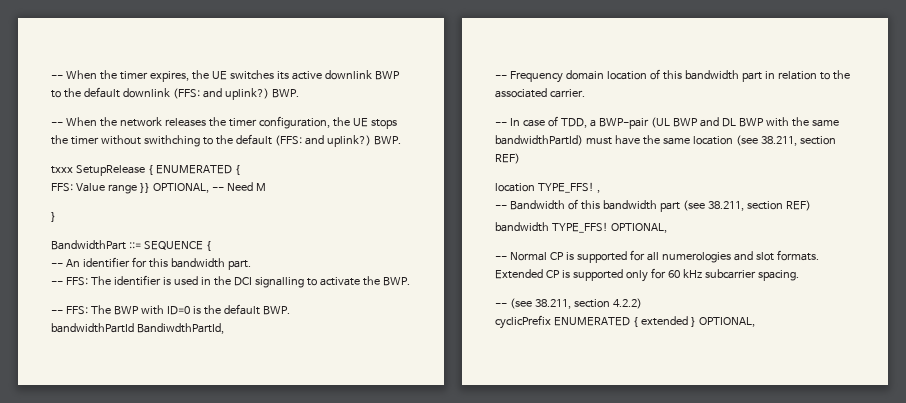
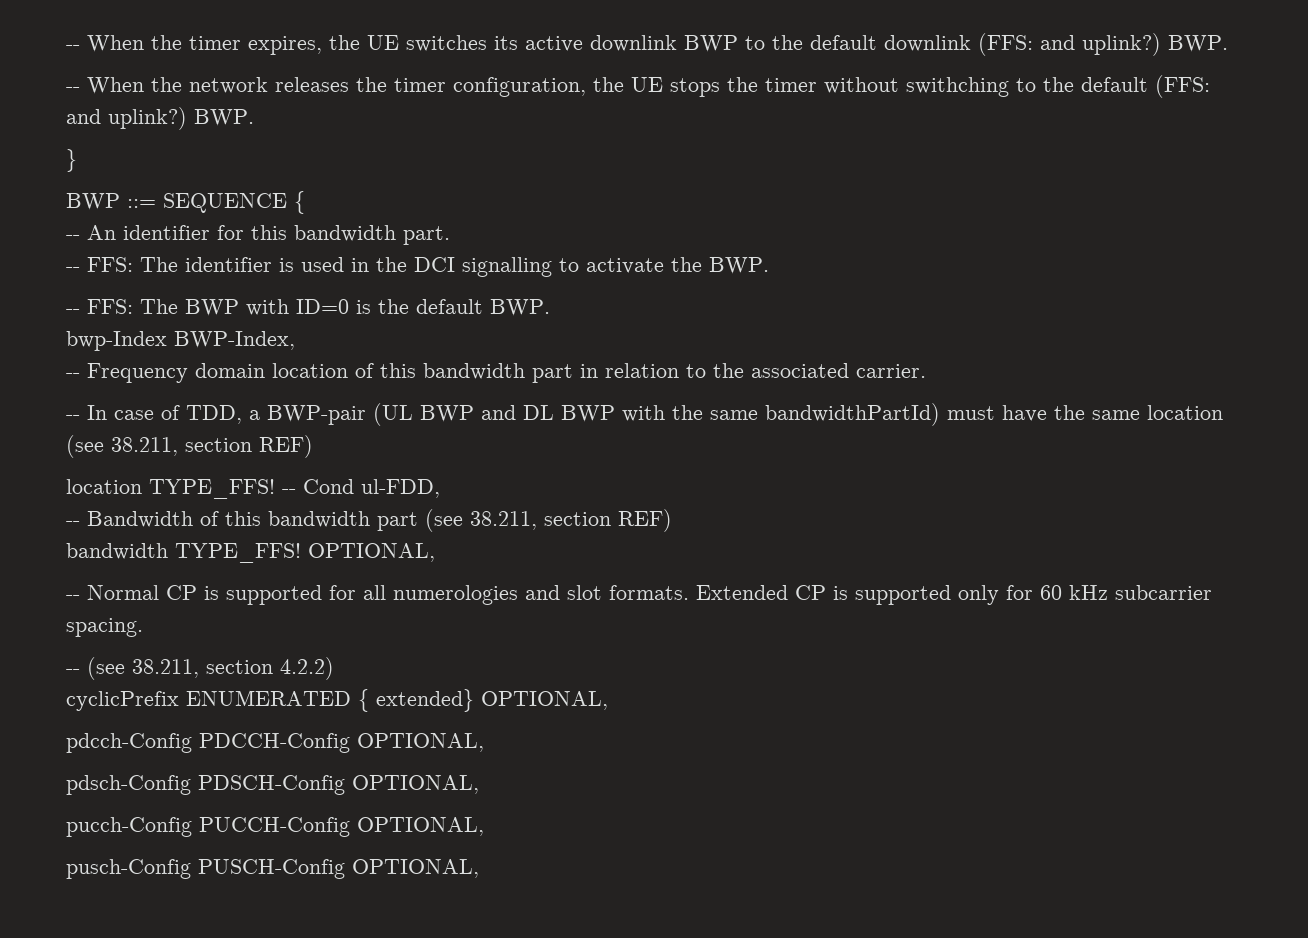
- txxx SetupRelease { ENUMERATED {
- FFS: Value range }} OPTIONAL, -- Need M
- BandwidthPart ::= SEQUENCE {
+ BWP ::= SEQUENCE {
- bandwidthPartId BandiwdthPartId,
+ bwp-Index BWP-Index,
- location TYPE_FFS! ,
+ location TYPE_FFS! -- Cond ul-FDD,
- cyclicPrefix ENUMERATED { extended } OPTIONAL,
+ cyclicPrefix ENUMERATED { extended} OPTIONAL,
+ pdcch-Config PDCCH-Config OPTIONAL,
+ pdsch-Config PDSCH-Config OPTIONAL,
+ pucch-Config PUCCH-Config OPTIONAL,
+ pusch-Config PUSCH-Config OPTIONAL,

